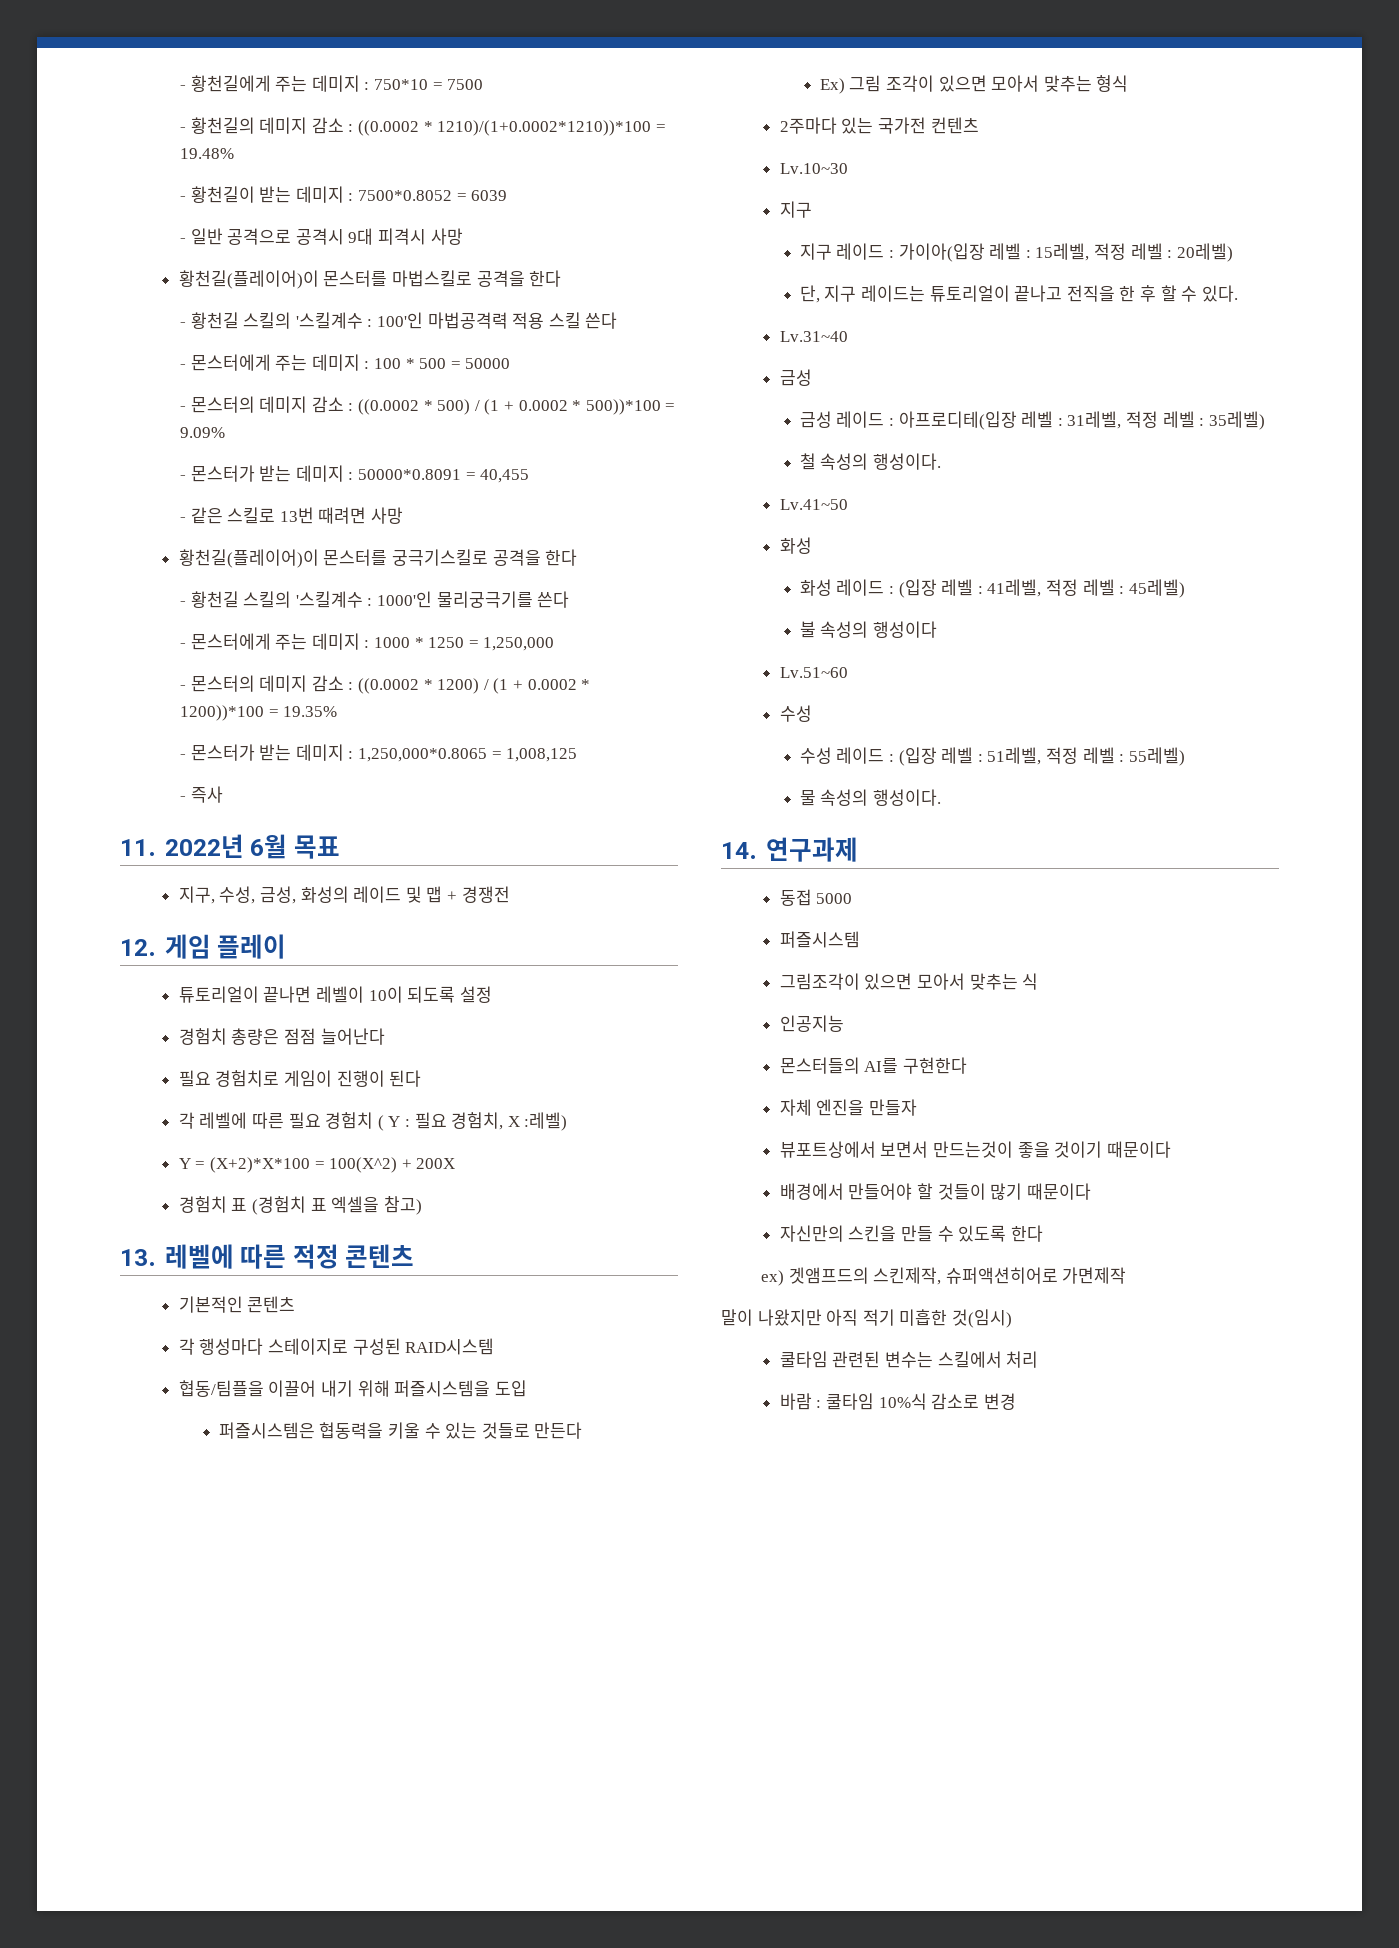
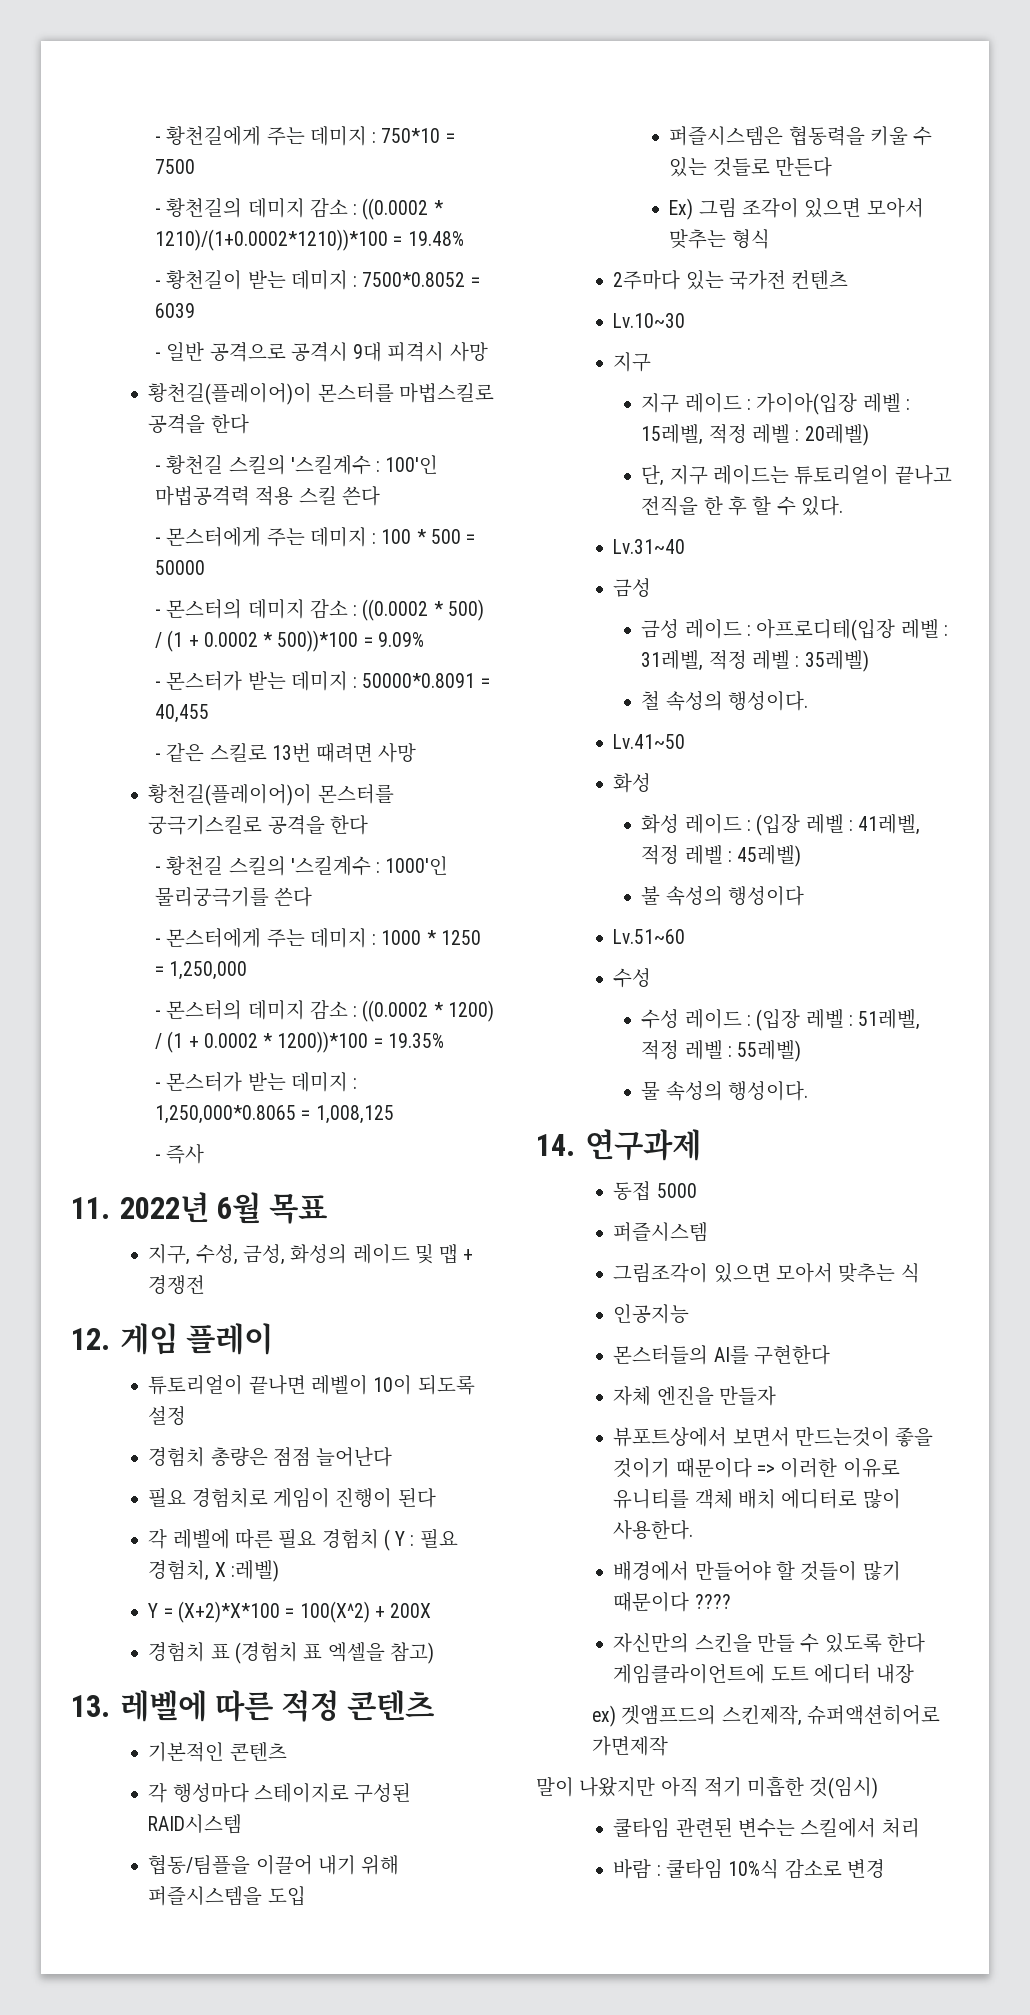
- 뷰포트상에서 보면서 만드는것이 좋을 것이기 때문이다
+ 뷰포트상에서 보면서 만드는것이 좋을 것이기 때문이다 => 이러한 이유로 유니티를 객체 배치 에디터로 많이 사용한다.
- 배경에서 만들어야 할 것들이 많기 때문이다
+ 배경에서 만들어야 할 것들이 많기 때문이다 ????
- 자신만의 스킨을 만들 수 있도록 한다
+ 자신만의 스킨을 만들 수 있도록 한다 게임클라이언트에 도트 에디터 내장

